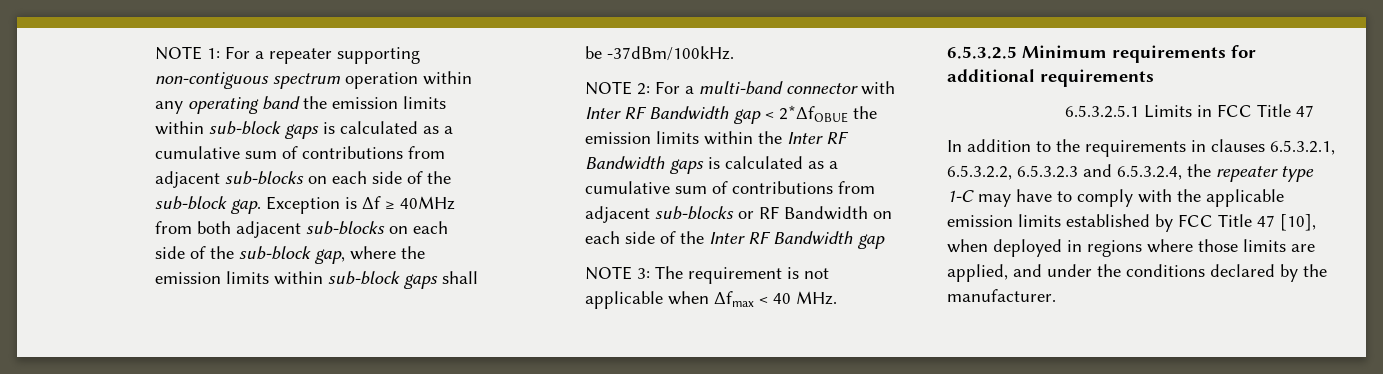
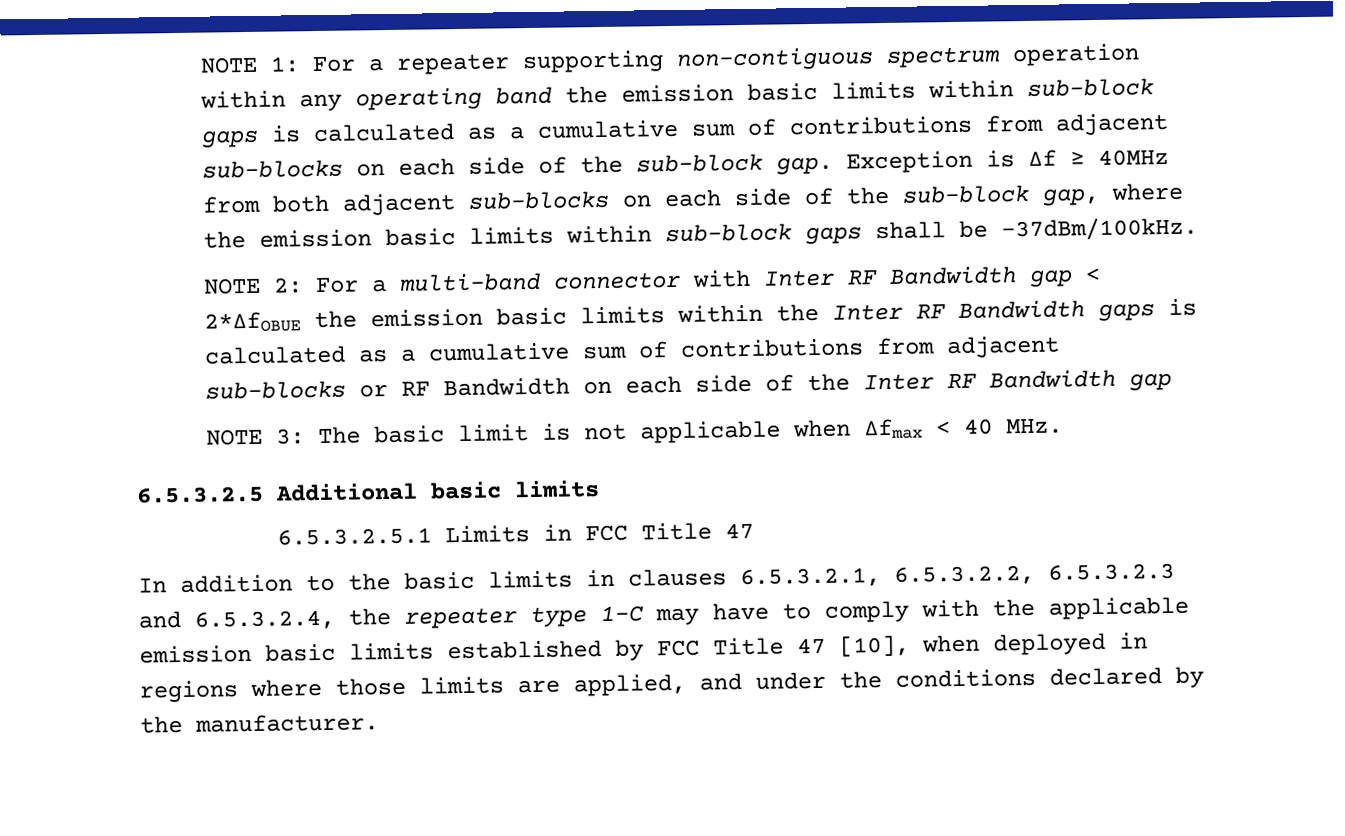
- NOTE 1: For a repeater supporting non-contiguous spectrum operation within any operating band the emission limits within sub-block gaps is calculated as a cumulative sum of contributions from adjacent sub-blocks on each side of the sub-block gap.
+ NOTE 1: For a repeater supporting non-contiguous spectrum operation within any operating band the emission basic limits within sub-block gaps is calculated as a cumulative sum of contributions from adjacent sub-blocks on each side of the sub-block gap.
- Exception is Δf ≥ 40MHz from both adjacent sub-blocks on each side of the sub-block gap, where the emission limits within sub-block gaps shall be -37dBm/100kHz.
+ Exception is Δf ≥ 40MHz from both adjacent sub-blocks on each side of the sub-block gap, where the emission basic limits within sub-block gaps shall be -37dBm/100kHz.
- NOTE 2: For a multi-band connector with Inter RF Bandwidth gap < 2*ΔfOBUE the emission limits within the Inter RF Bandwidth gaps is calculated as a cumulative sum of contributions from adjacent sub-blocks or RF Bandwidth on each side of the Inter RF Bandwidth gap
+ NOTE 2: For a multi-band connector with Inter RF Bandwidth gap < 2*ΔfOBUE the emission basic limits within the Inter RF Bandwidth gaps is calculated as a cumulative sum of contributions from adjacent sub-blocks or RF Bandwidth on each side of the Inter RF Bandwidth gap
- NOTE 3: The requirement is not applicable when Δfmax < 40 MHz.
+ NOTE 3: The basic limit is not applicable when Δfmax < 40 MHz.
- 6.5.3.2.5 Minimum requirements for additional requirements
+ 6.5.3.2.5 Additional basic limits
- In addition to the requirements in clauses 6.5.3.2.1, 6.5.3.2.2, 6.5.3.2.3 and 6.5.3.2.4, the repeater type 1-C may have to comply with the applicable emission limits established by FCC Title 47 [10], when deployed in regions where those limits are applied, and under the conditions declared by the manufacturer.
+ In addition to the basic limits in clauses 6.5.3.2.1, 6.5.3.2.2, 6.5.3.2.3 and 6.5.3.2.4, the repeater type 1-C may have to comply with the applicable emission basic limits established by FCC Title 47 [10], when deployed in regions where those limits are applied, and under the conditions declared by the manufacturer.

